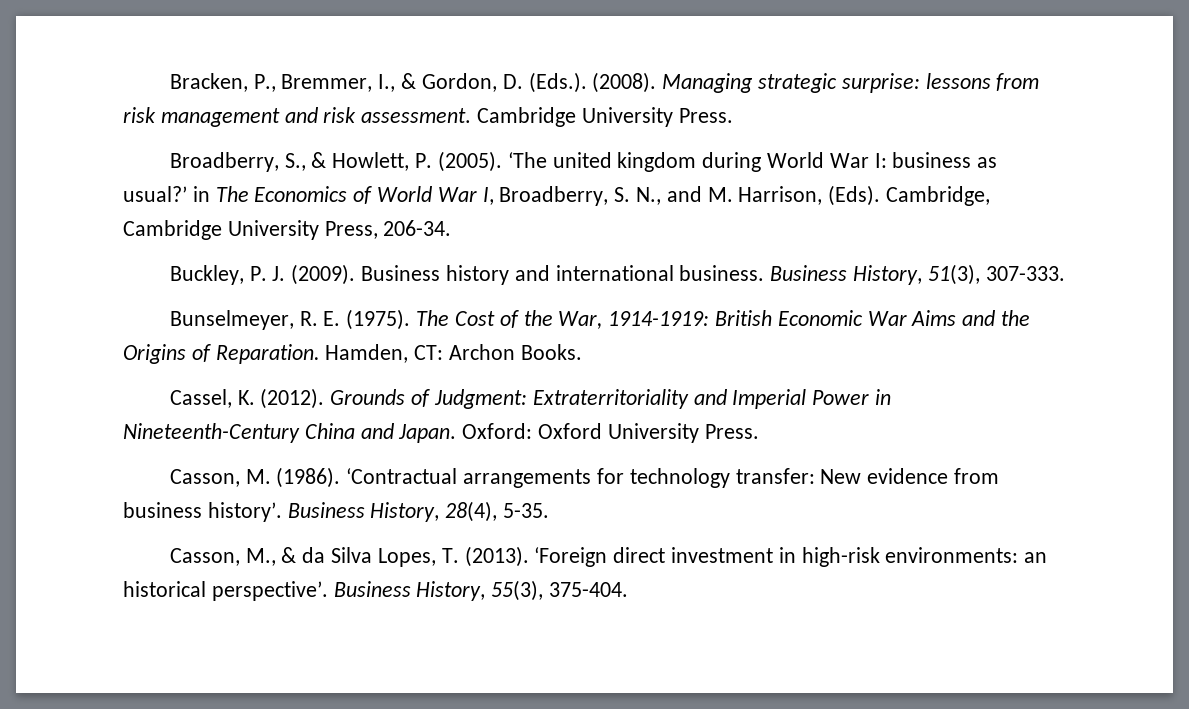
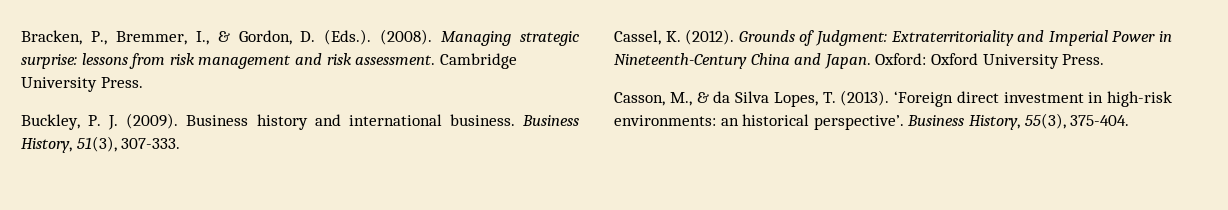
- Broadberry, S., & Howlett, P. (2005). ‘The united kingdom during World War I: business as usual?’ in The Economics of World War I, Broadberry, S. N., and M. Harrison, (Eds). Cambridge, Cambridge University Press, 206-34.
- Bunselmeyer, R. E. (1975). The Cost of the War, 1914-1919: British Economic War Aims and the Origins of Reparation. Hamden, CT: Archon Books.
- Casson, M. (1986). ‘Contractual arrangements for technology transfer: New evidence from business history’. Business History, 28(4), 5-35.

